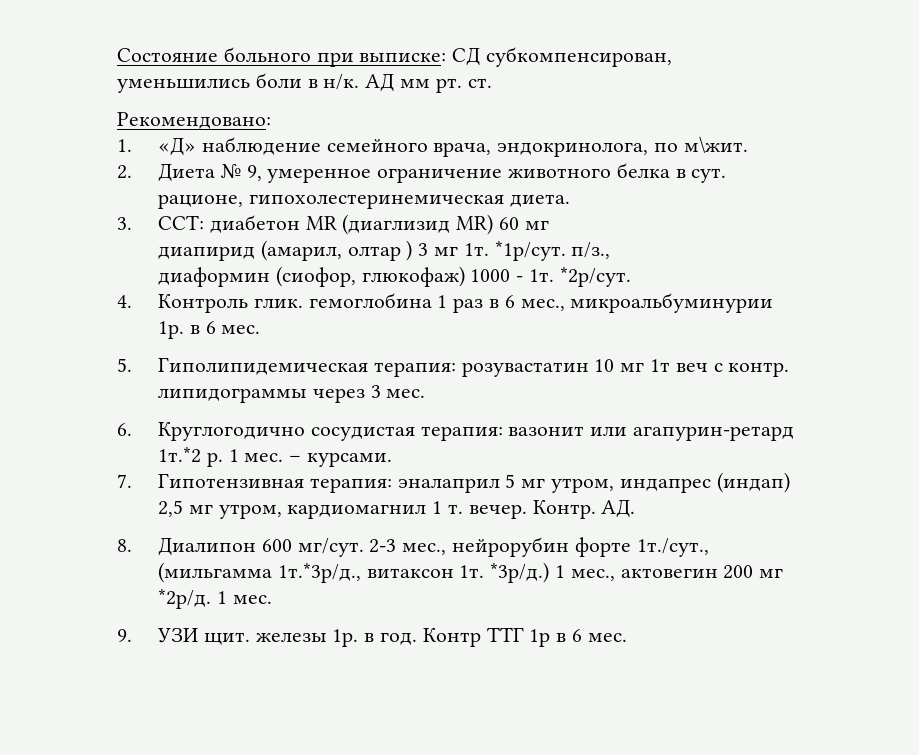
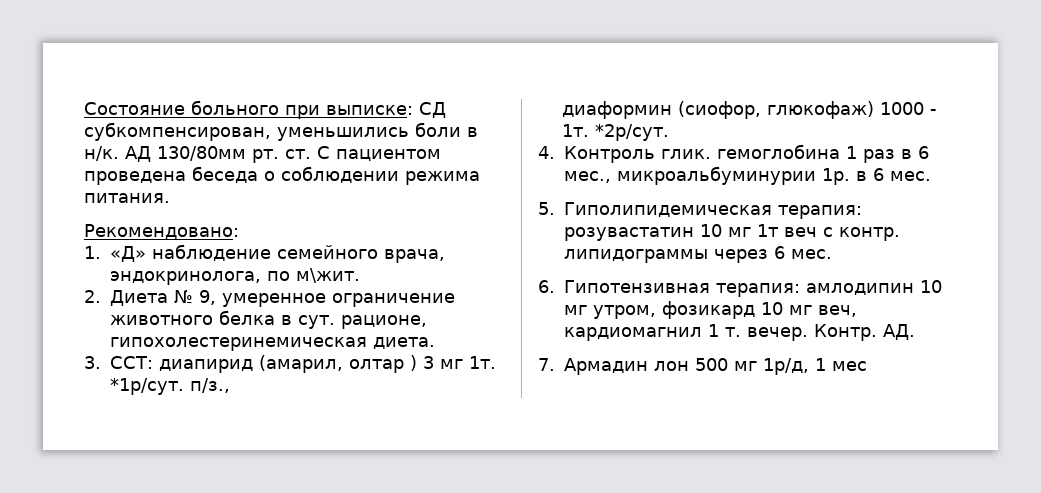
- АД мм рт. ст.
+ АД 130/80мм рт. ст. С пациентом проведена беседа о соблюдении режима питания.
- 3. ССТ: диабетон МR (диаглизид МR) 60 мг
- диапирид (амарил, олтар ) 3 мг 1т.
+ 3. ССТ: диапирид (амарил, олтар ) 3 мг 1т.
- 5. Гиполипидемическая терапия: розувастатин 10 мг 1т веч с контр. липидограммы через 3 мес.
+ 5. Гиполипидемическая терапия: розувастатин 10 мг 1т веч с контр. липидограммы через 6 мес.
- 6. Круглогодично сосудистая терапия: вазонит или агапурин-ретард 1т.*2 р. 1 мес. – курсами.
- 7. Гипотензивная терапия: эналаприл 5 мг утром, индапрес (индап) 2,5 мг утром, кардиомагнил 1 т. вечер.
+ 6. Гипотензивная терапия: амлодипин 10 мг утром, фозикард 10 мг веч, кардиомагнил 1 т. вечер.
- 8. Диалипон 600 мг/сут. 2-3 мес., нейрорубин форте 1т./сут., (мильгамма 1т.*3р/д., витаксон 1т. *3р/д.) 1 мес., актовегин 200 мг *2р/д. 1 мес.
- 9. УЗИ щит. железы 1р. в год. Контр ТТГ 1р в 6 мес.
+ 7. Армадин лон 500 мг 1р/д, 1 мес

